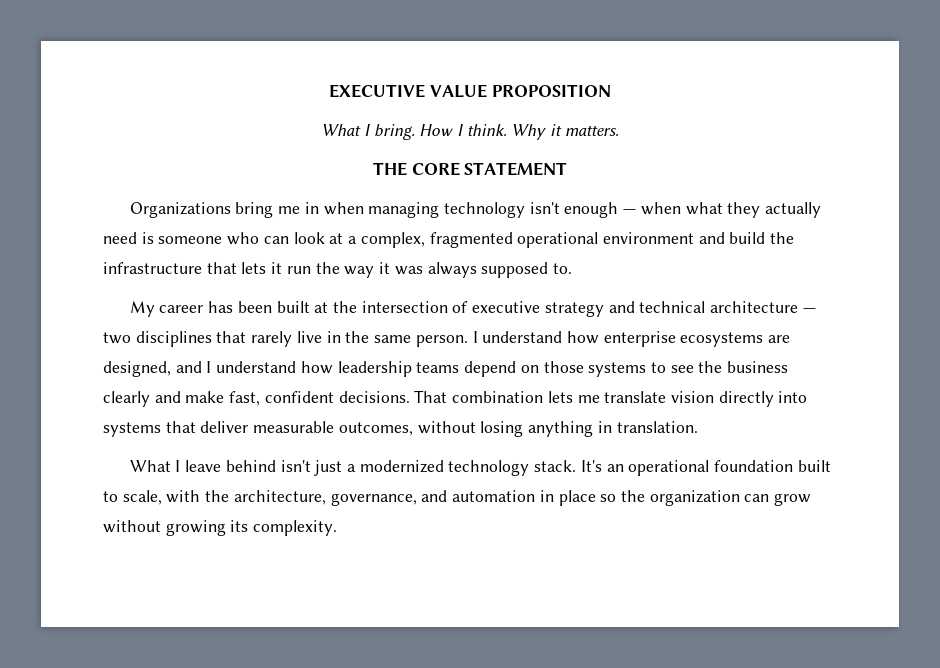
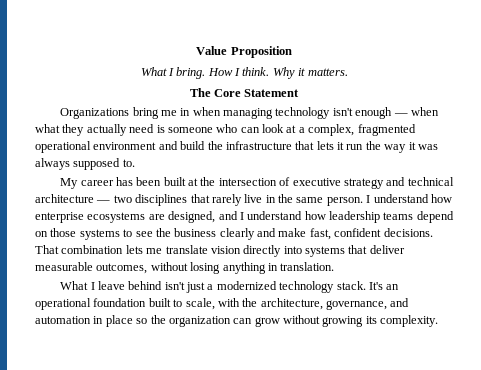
- EXECUTIVE VALUE PROPOSITION
+ Value Proposition
- THE CORE STATEMENT
+ The Core Statement

